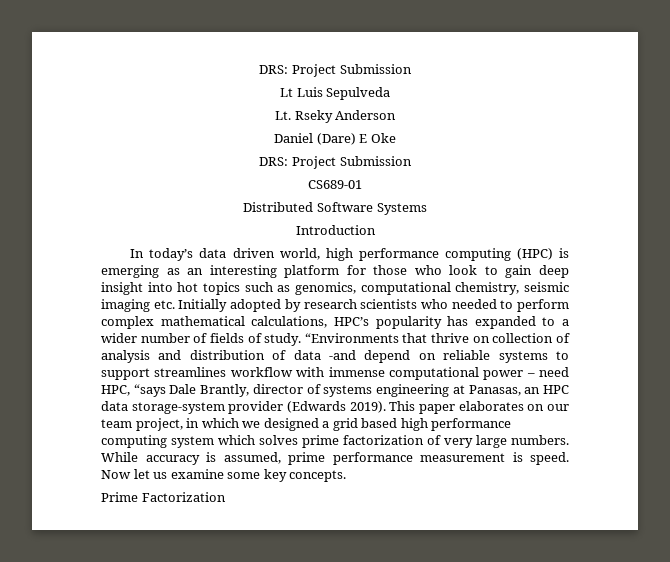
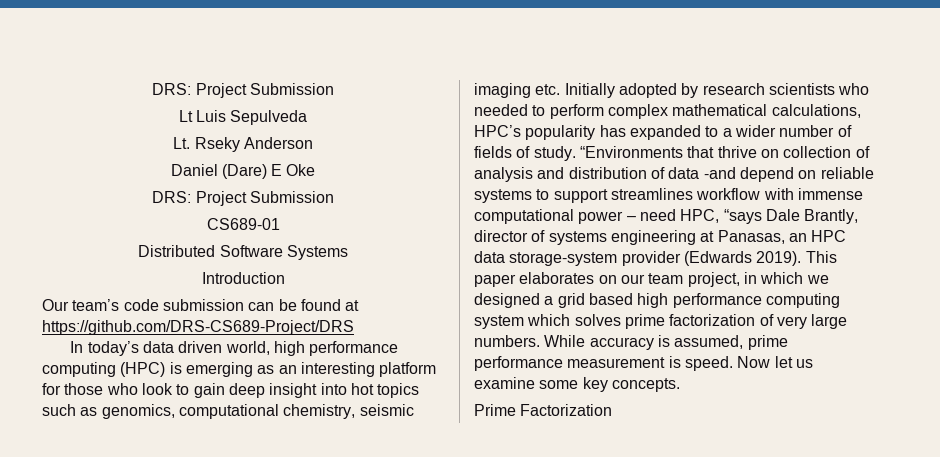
+ Our team’s code submission can be found at https://github.com/DRS-CS689-Project/DRS

